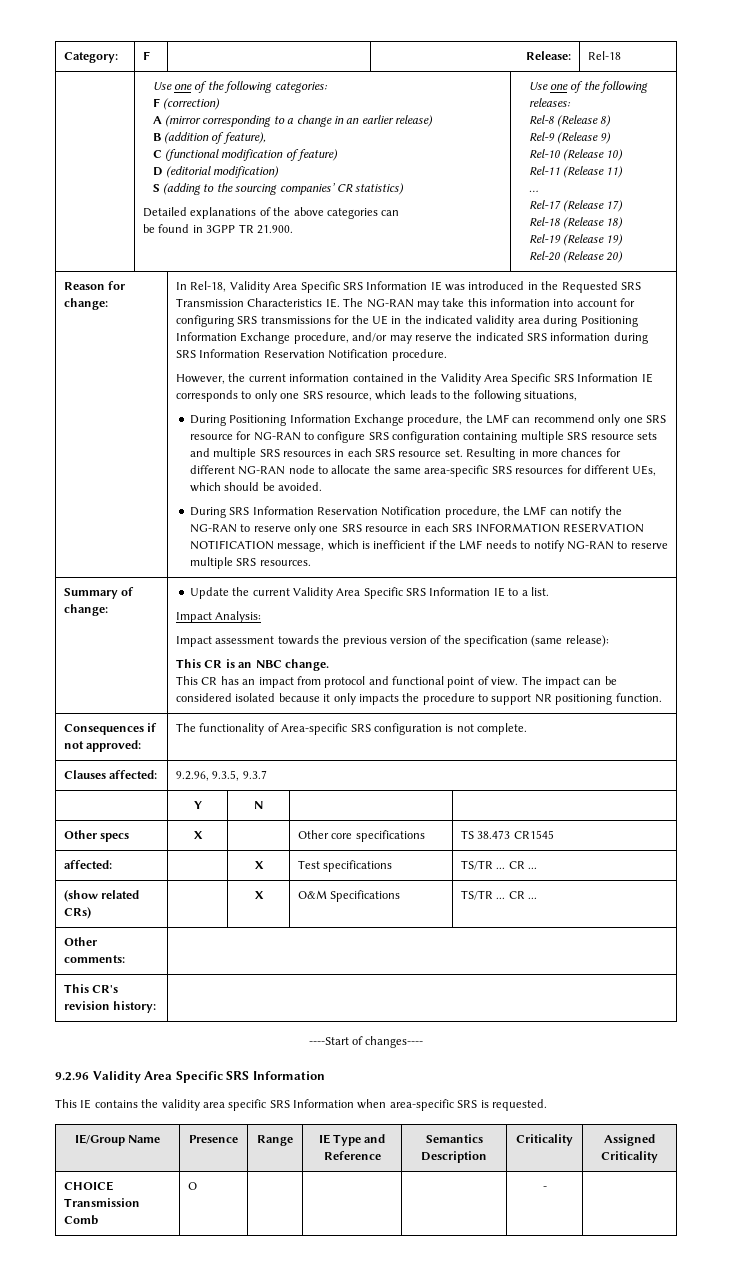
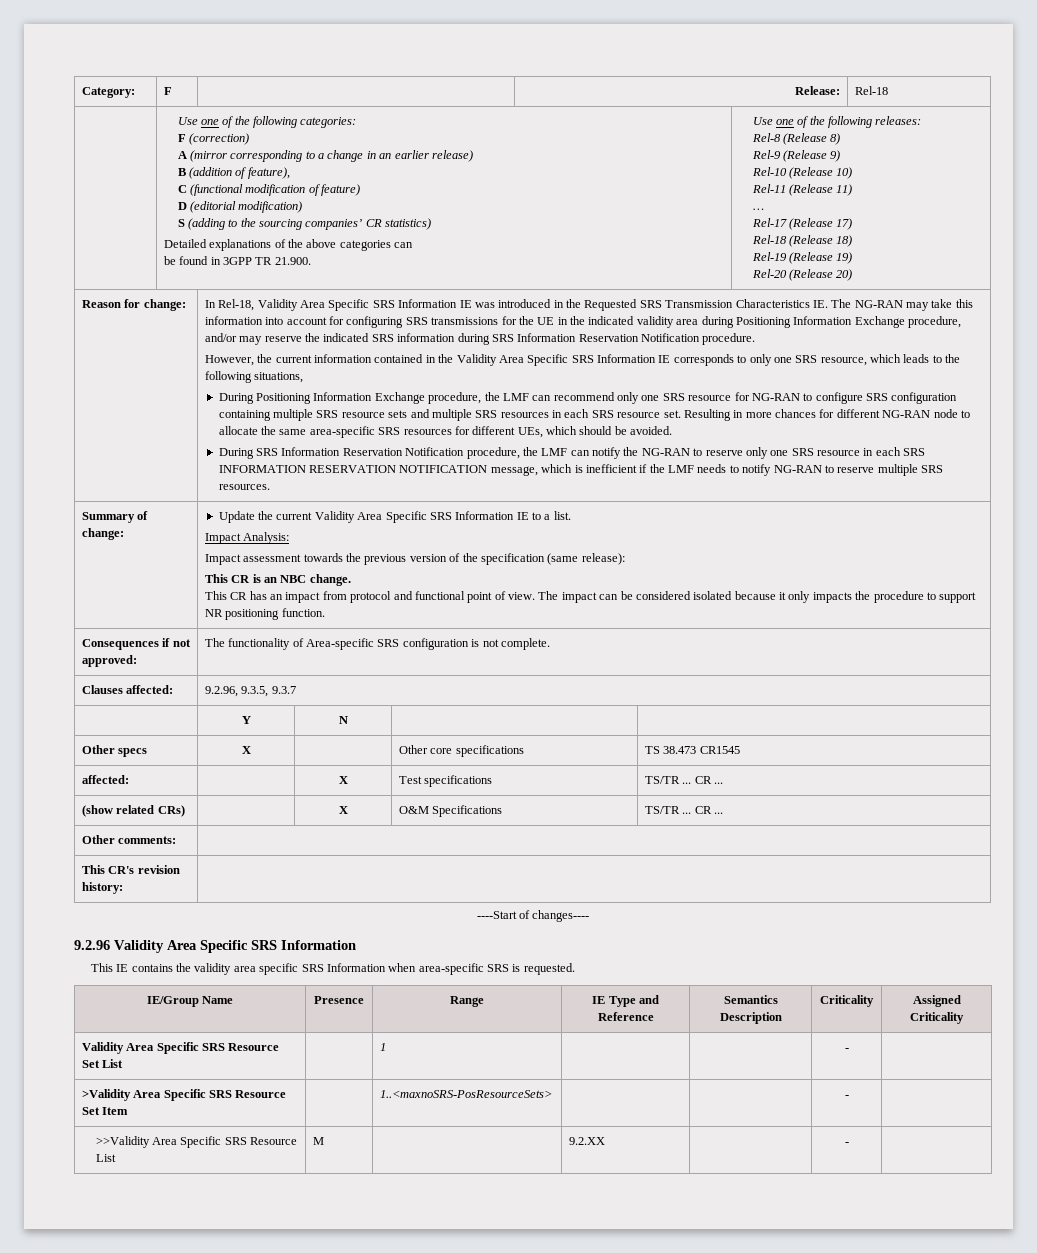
- CHOICE Transmission Comb | O | | | | - |
+ Validity Area Specific SRS Resource Set List | | 1 | | | - |
+ >Validity Area Specific SRS Resource Set Item | | 1..<maxnoSRS-PosResourceSets> | | | - |
+ >>Validity Area Specific SRS Resource List | M | | 9.2.XX | | - |

